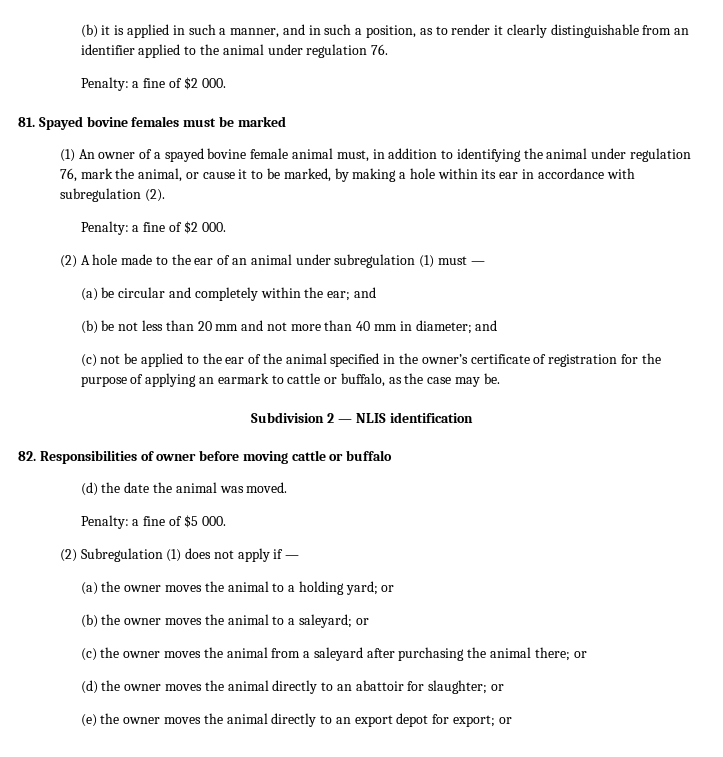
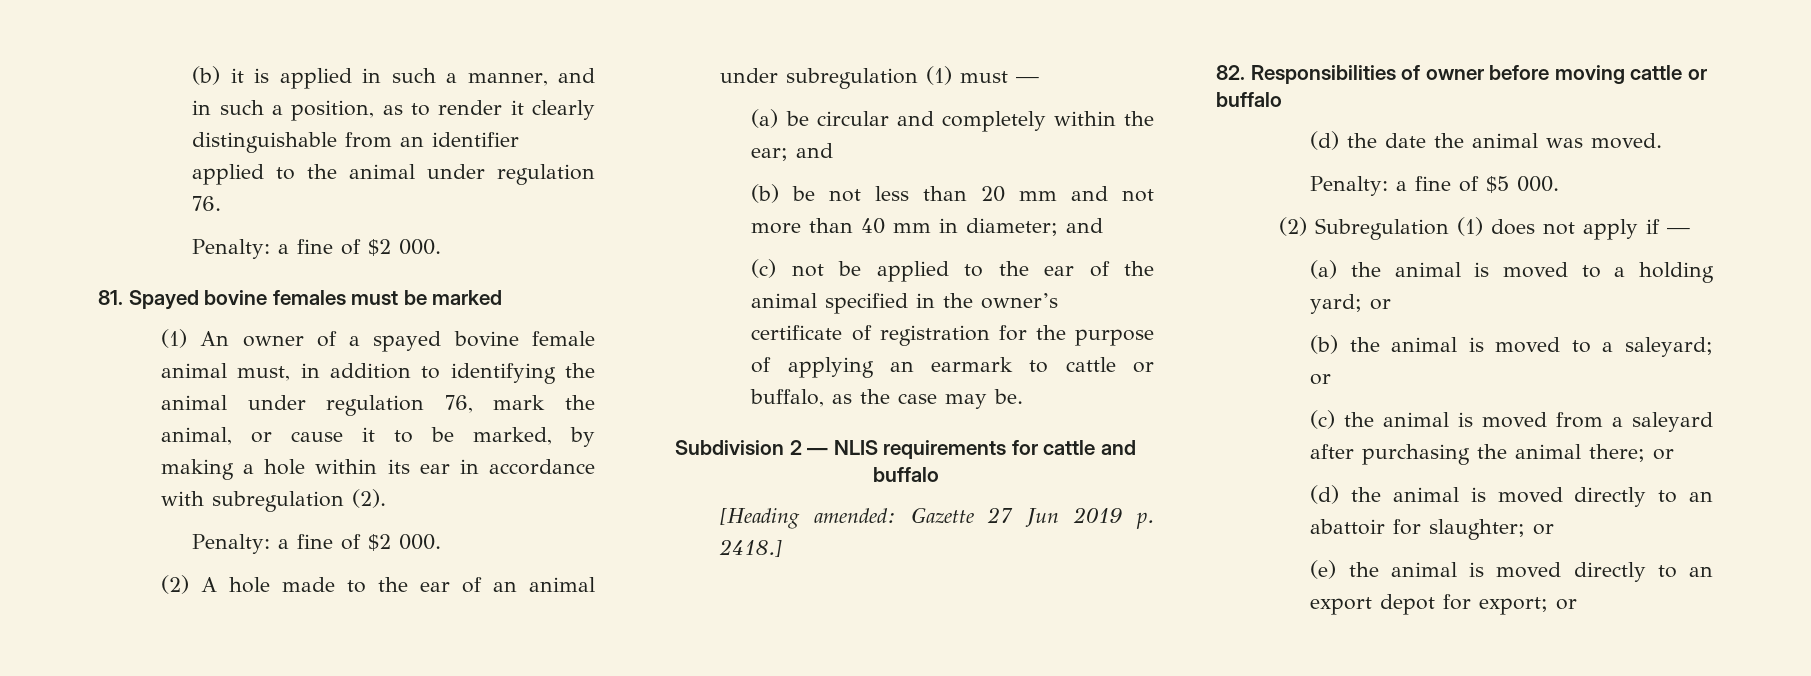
- Subdivision 2 — NLIS identification
+ Subdivision 2 — NLIS requirements for cattle and buffalo
+ [Heading amended: Gazette 27 Jun 2019 p. 2418.]
- (a) the owner moves the animal to a holding yard; or
+ (a) the animal is moved to a holding yard; or
- (b) the owner moves the animal to a saleyard; or
+ (b) the animal is moved to a saleyard; or
- (c) the owner moves the animal from a saleyard after purchasing the animal there; or
+ (c) the animal is moved from a saleyard after purchasing the animal there; or
- (d) the owner moves the animal directly to an abattoir for slaughter; or
+ (d) the animal is moved directly to an abattoir for slaughter; or
- (e) the owner moves the animal directly to an export depot for export; or
+ (e) the animal is moved directly to an export depot for export; or

